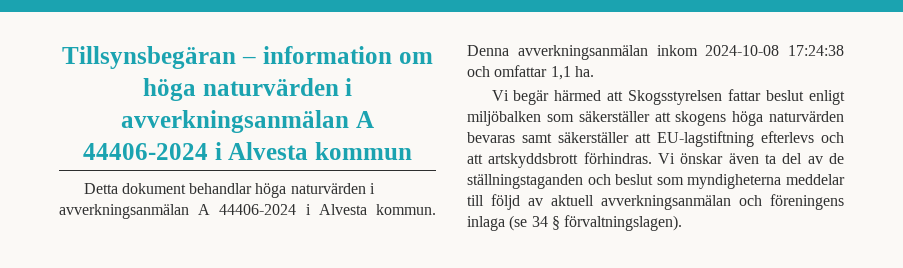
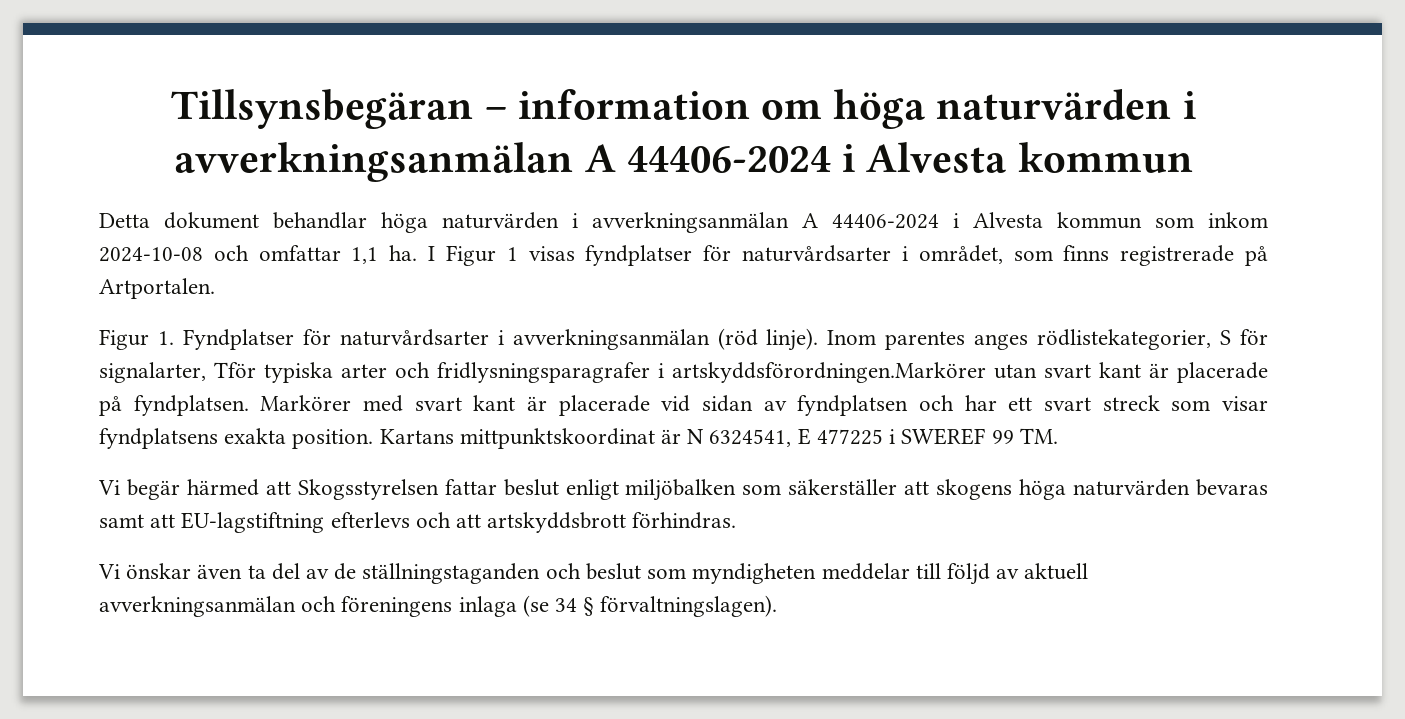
- Detta dokument behandlar höga naturvärden i avverkningsanmälan A 44406-2024 i Alvesta kommun. Denna avverkningsanmälan inkom 2024-10-08 17:24:38 och omfattar 1,1 ha.
+ Detta dokument behandlar höga naturvärden i avverkningsanmälan A 44406-2024 i Alvesta kommun som inkom 2024-10-08 och omfattar 1,1 ha. I Figur 1 visas fyndplatser för naturvårdsarter i området, som finns registrerade på Artportalen.
+ Figur 1. Fyndplatser för naturvårdsarter i avverkningsanmälan (röd linje). Inom parentes anges rödlistekategorier, S för signalarter, Tför typiska arter och fridlysningsparagrafer i artskyddsförordningen.Markörer utan svart kant är placerade på fyndplatsen. Markörer med svart kant är placerade vid sidan av fyndplatsen och har ett svart streck som visar fyndplatsens exakta position. Kartans mittpunktskoordinat är N 6324541, E 477225 i SWEREF 99 TM.
- Vi begär härmed att Skogsstyrelsen fattar beslut enligt miljöbalken som säkerställer att skogens höga naturvärden bevaras samt säkerställer att EU-lagstiftning efterlevs och att artskyddsbrott förhindras. Vi önskar även ta del av de ställningstaganden och beslut som myndigheterna meddelar till följd av aktuell avverkningsanmälan och föreningens inlaga (se 34 § förvaltningslagen).
+ Vi begär härmed att Skogsstyrelsen fattar beslut enligt miljöbalken som säkerställer att skogens höga naturvärden bevaras samt att EU-lagstiftning efterlevs och att artskyddsbrott förhindras.
+ Vi önskar även ta del av de ställningstaganden och beslut som myndigheten meddelar till följd av aktuell avverkningsanmälan och föreningens inlaga (se 34 § förvaltningslagen).

